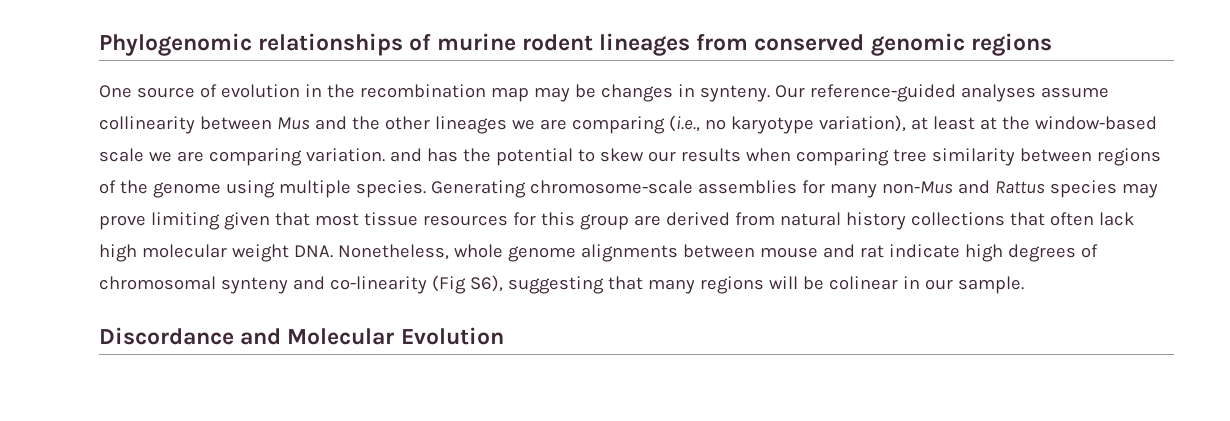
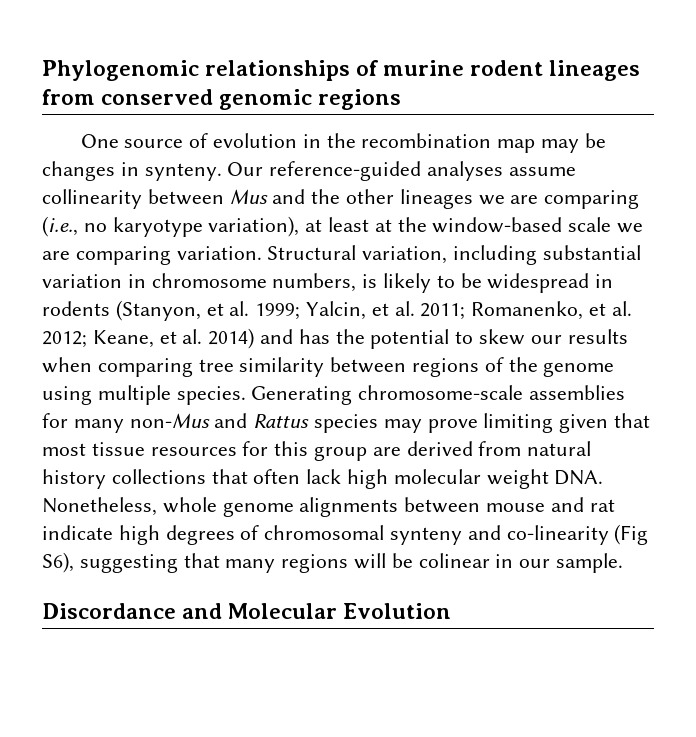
- Our reference-guided analyses assume collinearity between Mus and the other lineages we are comparing (i.e., no karyotype variation), at least at the window-based scale we are comparing variation. and has the potential to skew our results when comparing tree similarity between regions of the genome using multiple species.
+ Our reference-guided analyses assume collinearity between Mus and the other lineages we are comparing (i.e., no karyotype variation), at least at the window-based scale we are comparing variation. Structural variation, including substantial variation in chromosome numbers, is likely to be widespread in rodents (Stanyon, et al. 1999; Yalcin, et al. 2011; Romanenko, et al. 2012; Keane, et al. 2014) and has the potential to skew our results when comparing tree similarity between regions of the genome using multiple species.

